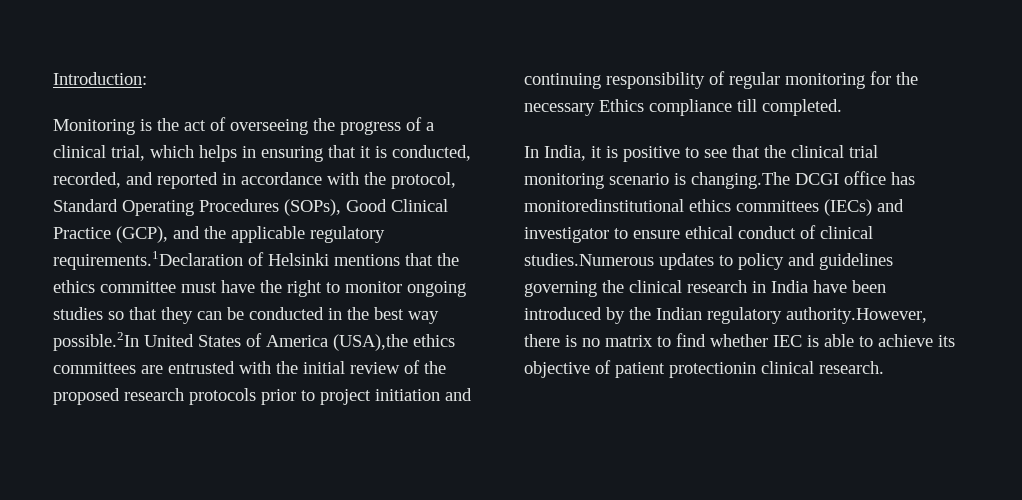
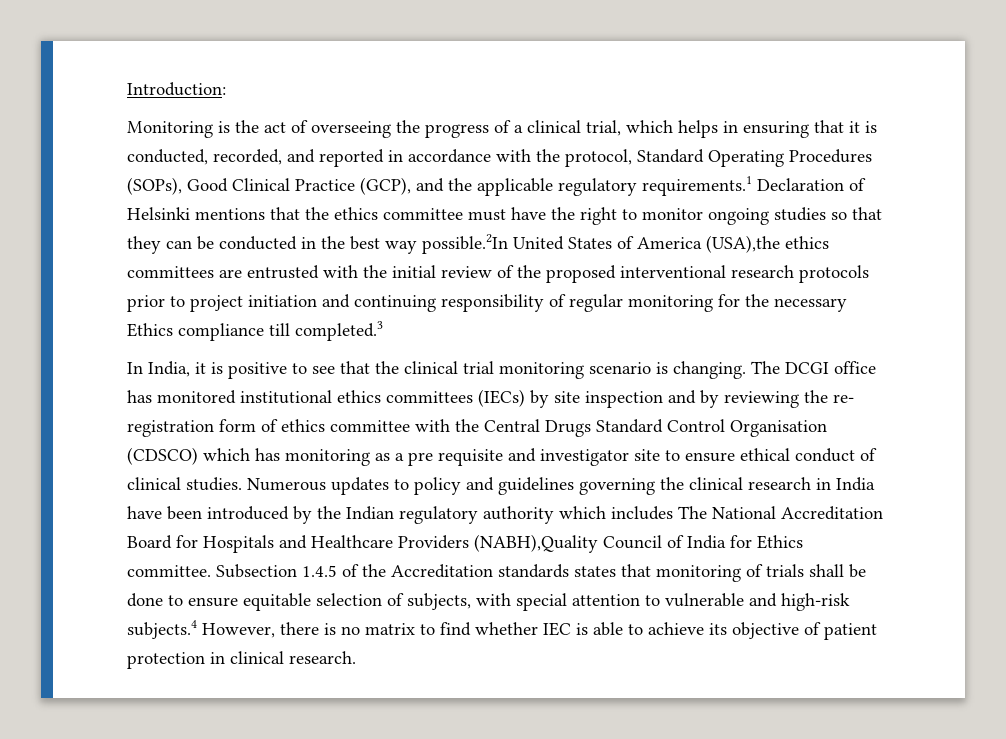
- Monitoring is the act of overseeing the progress of a clinical trial, which helps in ensuring that it is conducted, recorded, and reported in accordance with the protocol, Standard Operating Procedures (SOPs), Good Clinical Practice (GCP), and the applicable regulatory requirements.1Declaration of Helsinki mentions that the ethics committee must have the right to monitor ongoing studies so that they can be conducted in the best way possible.2In United States of America (USA),the ethics committees are entrusted with the initial review of the proposed research protocols prior to project initiation and continuing responsibility of regular monitoring for the necessary Ethics compliance till completed.
+ Monitoring is the act of overseeing the progress of a clinical trial, which helps in ensuring that it is conducted, recorded, and reported in accordance with the protocol, Standard Operating Procedures (SOPs), Good Clinical Practice (GCP), and the applicable regulatory requirements.1 Declaration of Helsinki mentions that the ethics committee must have the right to monitor ongoing studies so that they can be conducted in the best way possible.2In United States of America (USA),the ethics committees are entrusted with the initial review of the proposed interventional research protocols prior to project initiation and continuing responsibility of regular monitoring for the necessary Ethics compliance till completed.3
- In India, it is positive to see that the clinical trial monitoring scenario is changing.The DCGI office has monitoredinstitutional ethics committees (IECs) and investigator to ensure ethical conduct of clinical studies.Numerous updates to policy and guidelines governing the clinical research in India have been introduced by the Indian regulatory authority.However, there is no matrix to find whether IEC is able to achieve its objective of patient protectionin clinical research.
+ In India, it is positive to see that the clinical trial monitoring scenario is changing. The DCGI office has monitored institutional ethics committees (IECs) by site inspection and by reviewing the re- registration form of ethics committee with the Central Drugs Standard Control Organisation (CDSCO) which has monitoring as a pre requisite and investigator site to ensure ethical conduct of clinical studies. Numerous updates to policy and guidelines governing the clinical research in India have been introduced by the Indian regulatory authority which includes The National Accreditation Board for Hospitals and Healthcare Providers (NABH),Quality Council of India for Ethics committee. Subsection 1.4.5 of the Accreditation standards states that monitoring of trials shall be done to ensure equitable selection of subjects, with special attention to vulnerable and high‑risk subjects.4 However, there is no matrix to find whether IEC is able to achieve its objective of patient protection in clinical research.

